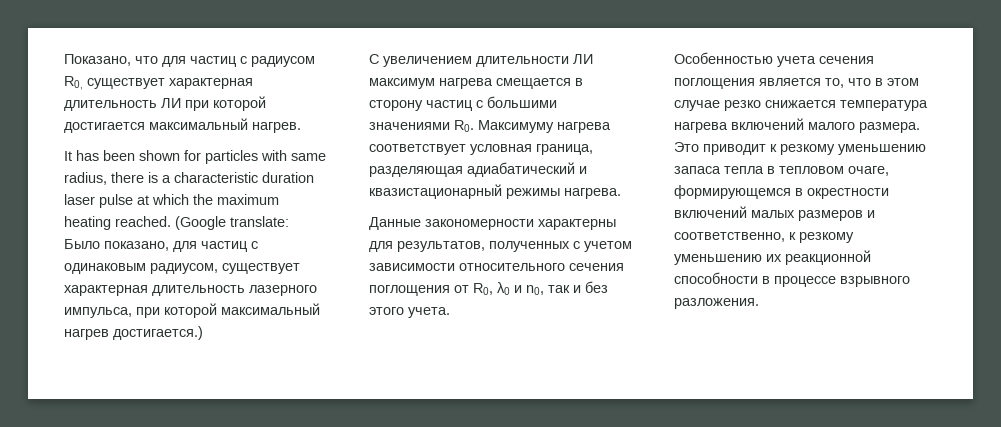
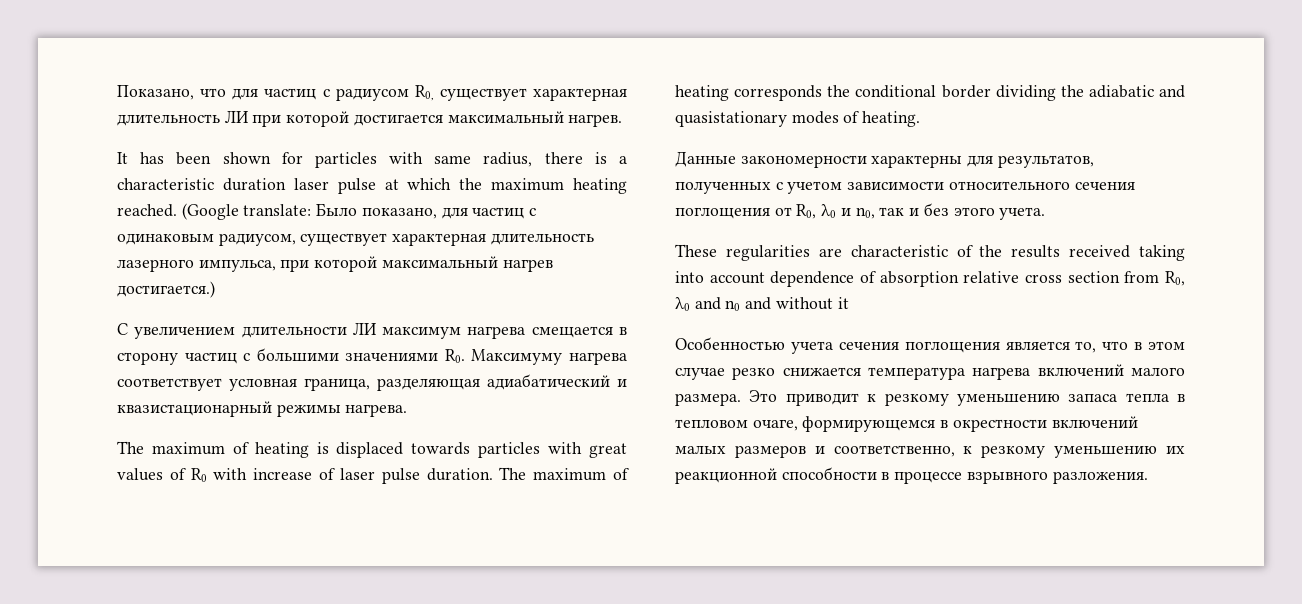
+ The maximum of heating is displaced towards particles with great values of R0 with increase of laser pulse duration. The maximum of heating corresponds the conditional border dividing the adiabatic and quasistationary modes of heating.
+ These regularities are characteristic of the results received taking into account dependence of absorption relative cross section from R0, λ0 and n0 and without it

